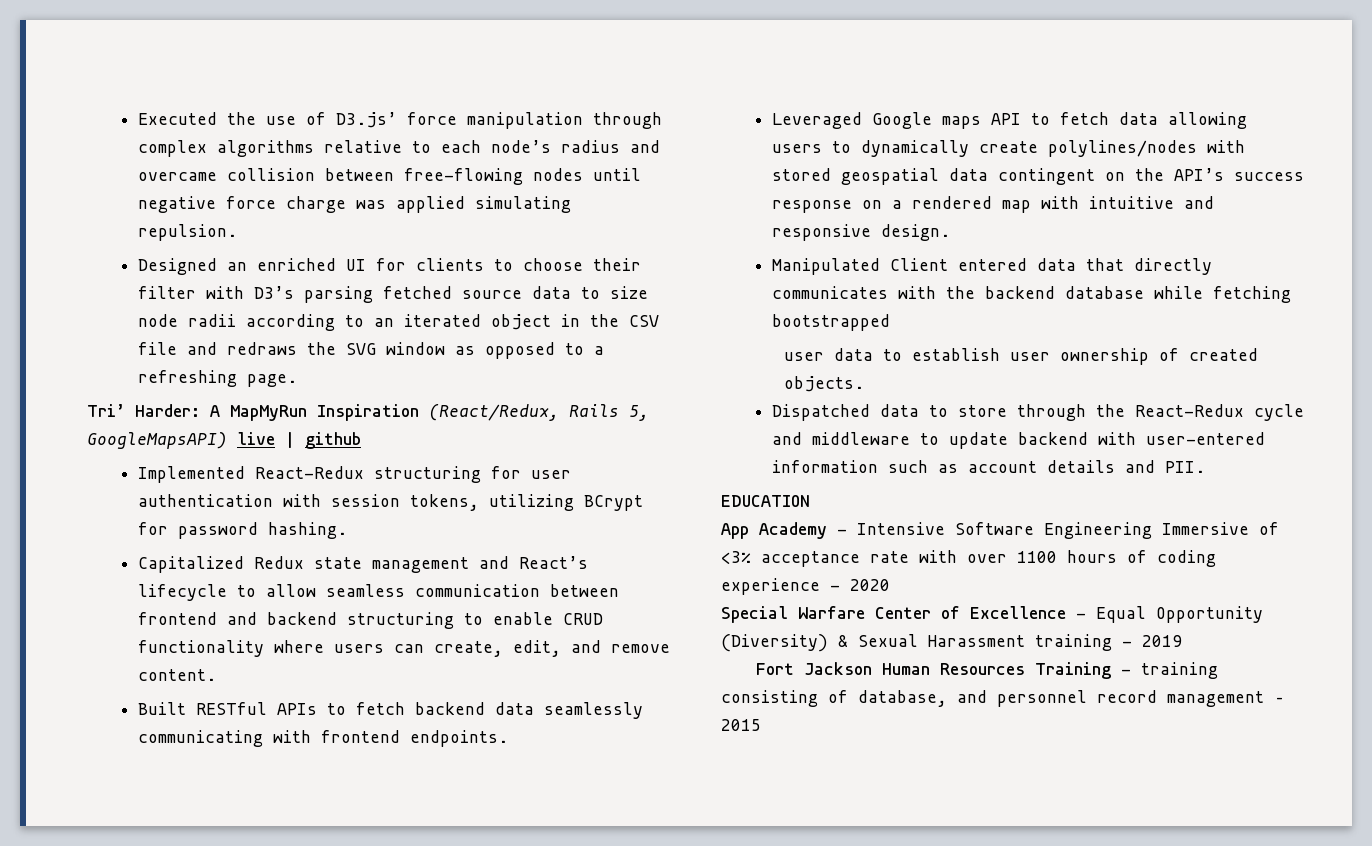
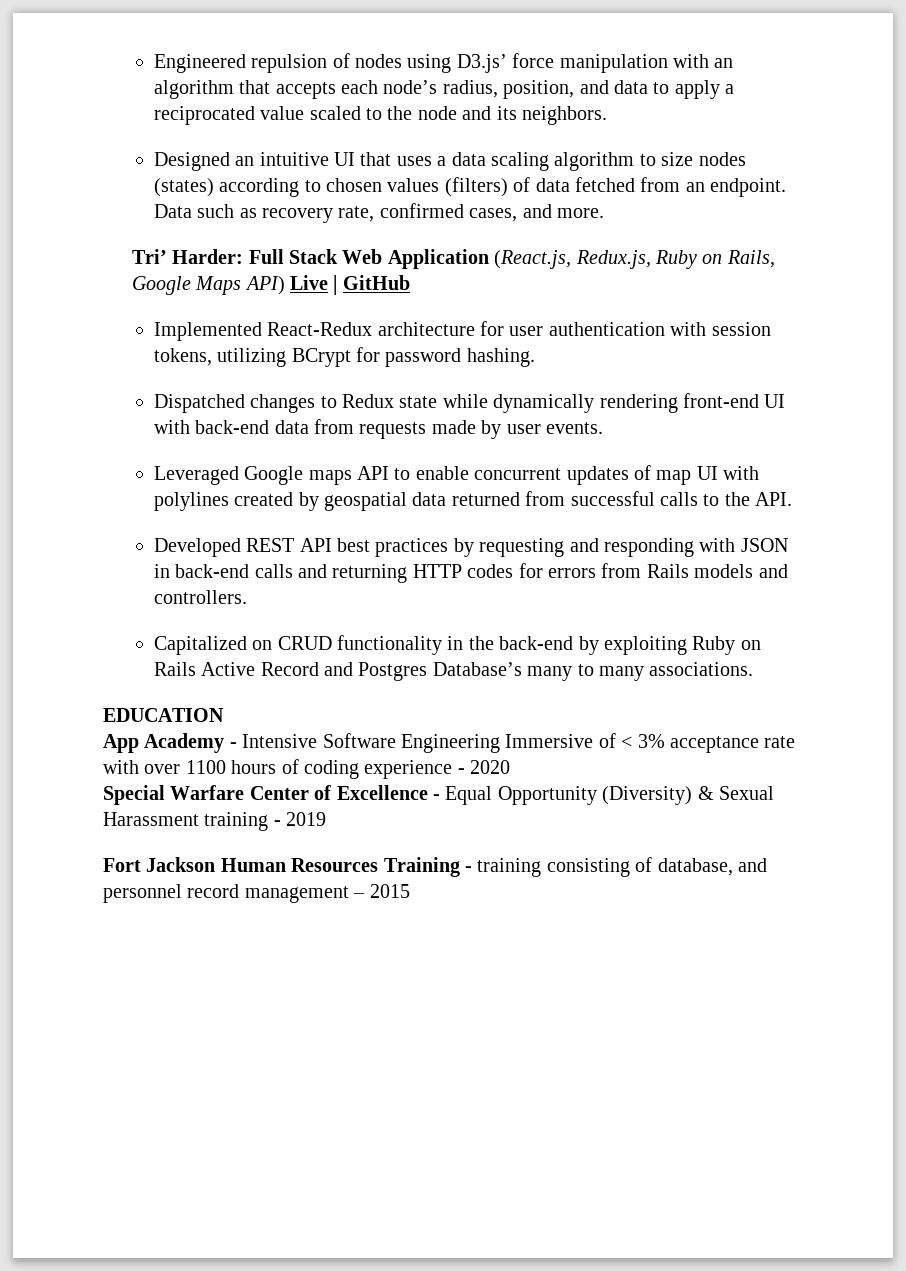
- Executed the use of D3.js’ force manipulation through complex algorithms relative to each node’s radius and overcame collision between free-flowing nodes until negative force charge was applied simulating repulsion.
- Designed an enriched UI for clients to choose their filter with D3’s parsing fetched source data to size node radii according to an iterated object in the CSV file and redraws the SVG window as opposed to a refreshing page.
- Tri’ Harder: A MapMyRun Inspiration (React/Redux, Rails 5, GoogleMapsAPI) live | github
+ Engineered repulsion of nodes using D3.js’ force manipulation with an algorithm that accepts each node’s radius, position, and data to apply a reciprocated value scaled to the node and its neighbors.
+ Designed an intuitive UI that uses a data scaling algorithm to size nodes (states) according to chosen values (filters) of data fetched from an endpoint. Data such as recovery rate, confirmed cases, and more.
+ Tri’ Harder: Full Stack Web Application (React.js, Redux.js, Ruby on Rails, Google Maps API) Live | GitHub
- Implemented React-Redux structuring for user authentication with session tokens, utilizing BCrypt for password hashing.
+ Implemented React-Redux architecture for user authentication with session tokens, utilizing BCrypt for password hashing.
- Capitalized Redux state management and React’s lifecycle to allow seamless communication between frontend and backend structuring to enable CRUD functionality where users can create, edit, and remove content.
- Built RESTful APIs to fetch backend data seamlessly communicating with frontend endpoints.
+ Dispatched changes to Redux state while dynamically rendering front-end UI with back-end data from requests made by user events.
- Leveraged Google maps API to fetch data allowing users to dynamically create polylines/nodes with stored geospatial data contingent on the API’s success response on a rendered map with intuitive and responsive design.
- Manipulated Client entered data that directly communicates with the backend database while fetching bootstrapped
- user data to establish user ownership of created objects.
- Dispatched data to store through the React-Redux cycle and middleware to update backend with user-entered information such as account details and PII.
+ Leveraged Google maps API to enable concurrent updates of map UI with polylines created by geospatial data returned from successful calls to the API.
+ Developed REST API best practices by requesting and responding with JSON in back-end calls and returning HTTP codes for errors from Rails models and controllers.
+ Capitalized on CRUD functionality in the back-end by exploiting Ruby on Rails Active Record and Postgres Database’s many to many associations.
- App Academy - Intensive Software Engineering Immersive of <3% acceptance rate with over 1100 hours of coding experience - 2020
+ App Academy - Intensive Software Engineering Immersive of < 3% acceptance rate with over 1100 hours of coding experience - 2020

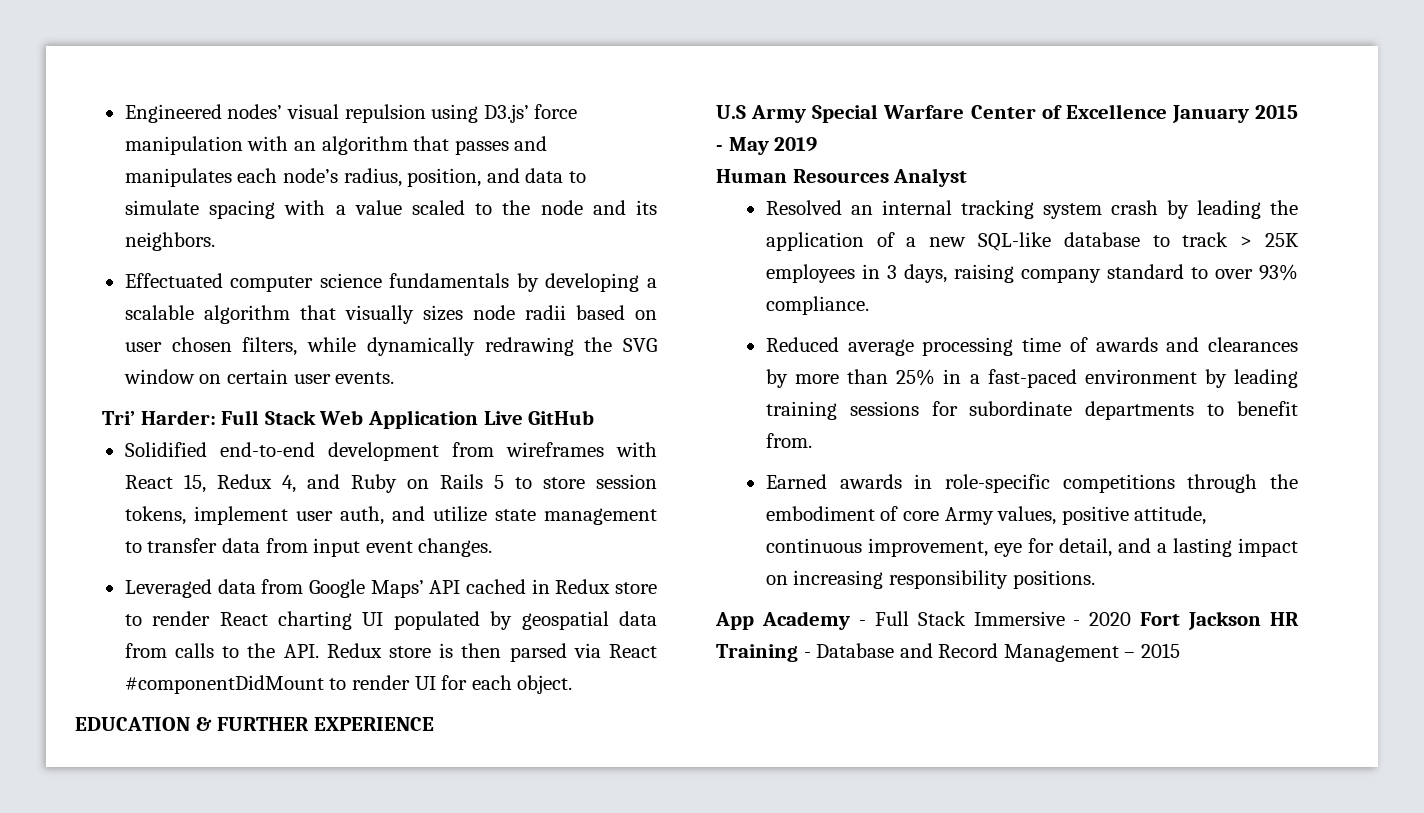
- Engineered repulsion of nodes using D3.js’ force manipulation with an algorithm that accepts each node’s radius, position, and data to apply a reciprocated value scaled to the node and its neighbors.
+ Engineered nodes’ visual repulsion using D3.js’ force manipulation with an algorithm that passes and manipulates each node’s radius, position, and data to simulate spacing with a value scaled to the node and its neighbors.
- Designed an intuitive UI that uses a data scaling algorithm to size nodes (states) according to chosen values (filters) of data fetched from an endpoint. Data such as recovery rate, confirmed cases, and more.
+ Effectuated computer science fundamentals by developing a scalable algorithm that visually sizes node radii based on user chosen filters, while dynamically redrawing the SVG window on certain user events.
- Tri’ Harder: Full Stack Web Application (React.js, Redux.js, Ruby on Rails, Google Maps API) Live | GitHub
- Implemented React-Redux architecture for user authentication with session tokens, utilizing BCrypt for password hashing.
- Dispatched changes to Redux state while dynamically rendering front-end UI with back-end data from requests made by user events.
- Leveraged Google maps API to enable concurrent updates of map UI with polylines created by geospatial data returned from successful calls to the API.
- Developed REST API best practices by requesting and responding with JSON in back-end calls and returning HTTP codes for errors from Rails models and controllers.
- Capitalized on CRUD functionality in the back-end by exploiting Ruby on Rails Active Record and Postgres Database’s many to many associations.
- EDUCATION
- App Academy - Intensive Software Engineering Immersive of < 3% acceptance rate with over 1100 hours of coding experience - 2020
- Special Warfare Center of Excellence - Equal Opportunity (Diversity) & Sexual Harassment training - 2019
- Fort Jackson Human Resources Training - training consisting of database, and personnel record management – 2015
+ Tri’ Harder: Full Stack Web Application Live GitHub
+ Solidified end-to-end development from wireframes with React 15, Redux 4, and Ruby on Rails 5 to store session tokens, implement user auth, and utilize state management to transfer data from input event changes.
+ Leveraged data from Google Maps’ API cached in Redux store to render React charting UI populated by geospatial data from calls to the API. Redux store is then parsed via React #componentDidMount to render UI for each object.
+ EDUCATION & FURTHER EXPERIENCE
+ U.S Army Special Warfare Center of Excellence January 2015 - May 2019
+ Human Resources Analyst
+ Resolved an internal tracking system crash by leading the application of a new SQL-like database to track > 25K employees in 3 days, raising company standard to over 93% compliance.
+ Reduced average processing time of awards and clearances by more than 25% in a fast-paced environment by leading training sessions for subordinate departments to benefit from.
+ Earned awards in role-specific competitions through the embodiment of core Army values, positive attitude, continuous improvement, eye for detail, and a lasting impact on increasing responsibility positions.
+ App Academy - Full Stack Immersive - 2020 Fort Jackson HR Training - Database and Record Management – 2015

